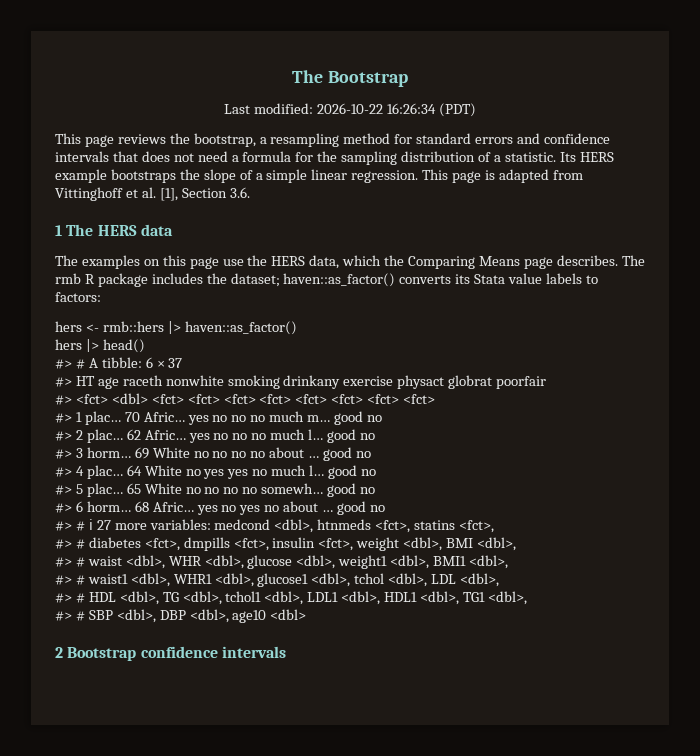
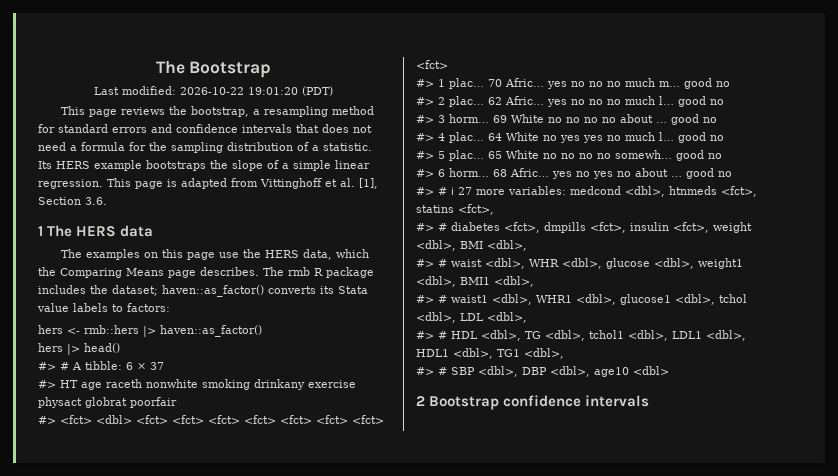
- Last modified: 2026-10-22 16:26:34 (PDT)
+ Last modified: 2026-10-22 19:01:20 (PDT)

